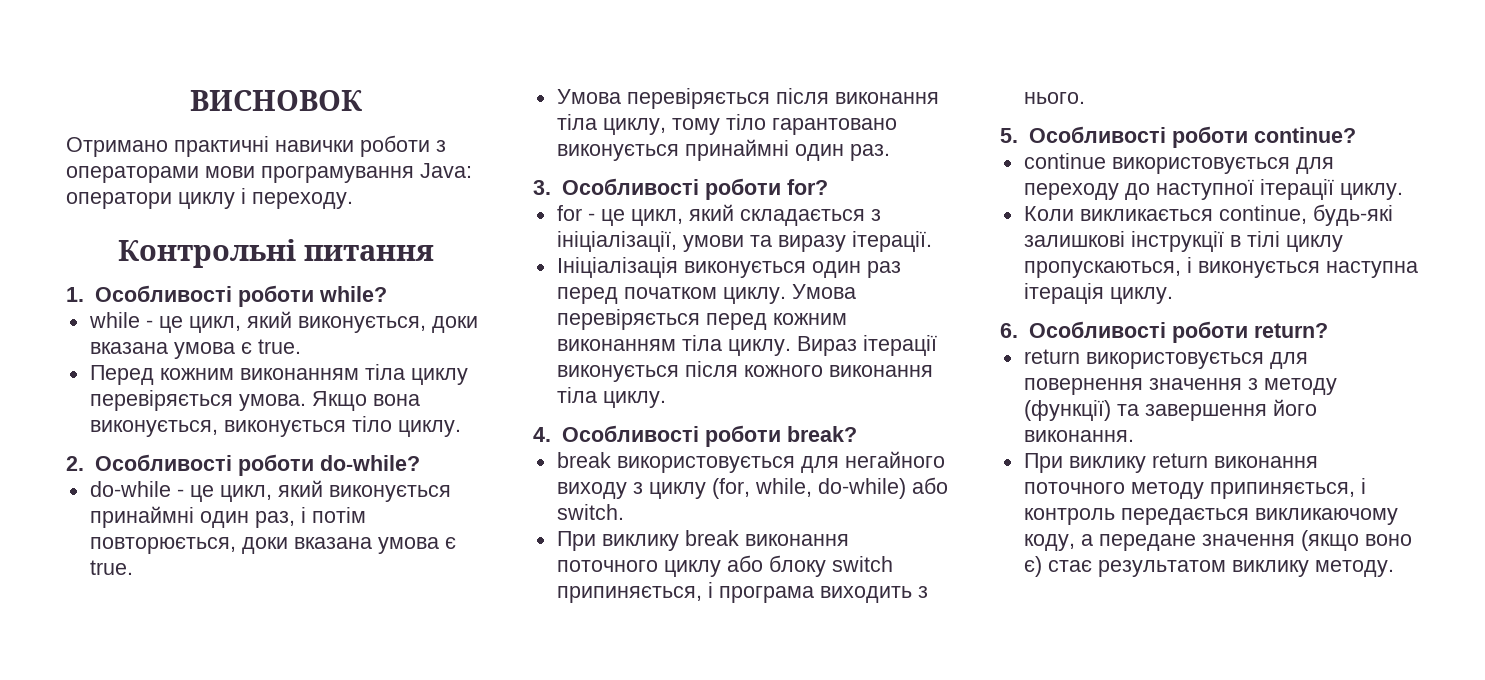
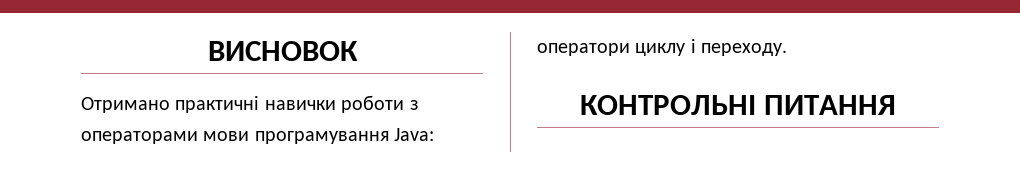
- Контрольні питання
- 1. Особливості роботи while?
- while - це цикл, який виконується, доки вказана умова є true.
- Перед кожним виконанням тіла циклу перевіряється умова. Якщо вона виконується, виконується тіло циклу.
- 2. Особливості роботи do-while?
- do-while - це цикл, який виконується принаймні один раз, і потім повторюється, доки вказана умова є true.
- Умова перевіряється після виконання тіла циклу, тому тіло гарантовано виконується принаймні один раз.
- 3. Особливості роботи for?
- for - це цикл, який складається з ініціалізації, умови та виразу ітерації.
- Ініціалізація виконується один раз перед початком циклу. Умова перевіряється перед кожним виконанням тіла циклу. Вираз ітерації виконується після кожного виконання тіла циклу.
- 4. Особливості роботи break?
- break використовується для негайного виходу з циклу (for, while, do-while) або switch.
- При виклику break виконання поточного циклу або блоку switch припиняється, і програма виходить з нього.
- 5. Особливості роботи continue?
- continue використовується для переходу до наступної ітерації циклу.
- Коли викликається continue, будь-які залишкові інструкції в тілі циклу пропускаються, і виконується наступна ітерація циклу.
- 6. Особливості роботи return?
- return використовується для повернення значення з методу (функції) та завершення його виконання.
- При виклику return виконання поточного методу припиняється, і контроль передається викликаючому коду, а передане значення (якщо воно є) стає результатом виклику методу.
+ КОНТРОЛЬНІ ПИТАННЯ

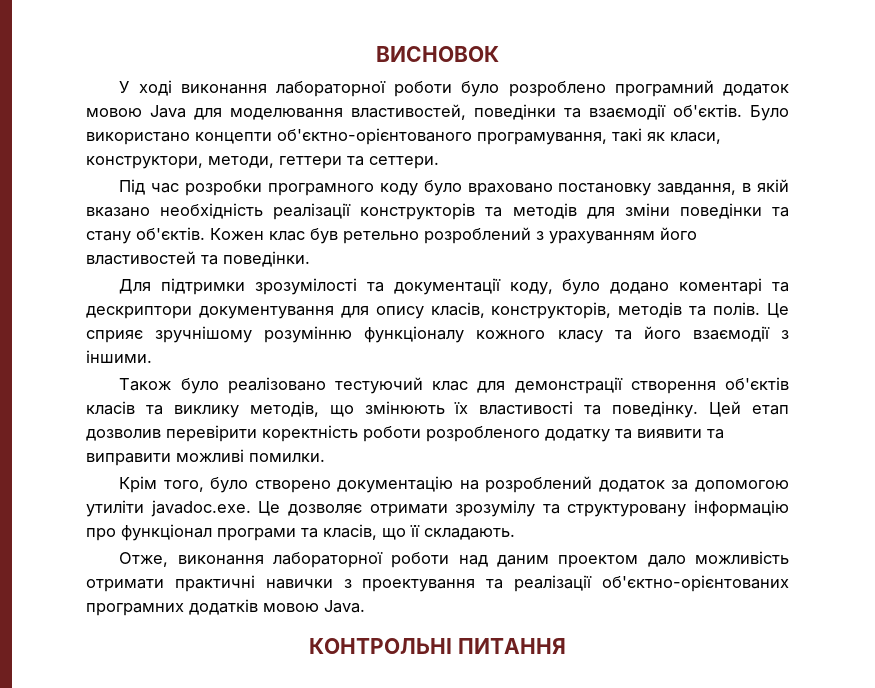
- Отримано практичні навички роботи з операторами мови програмування Java: оператори циклу і переходу.
+ У ході виконання лабораторної роботи було розроблено програмний додаток мовою Java для моделювання властивостей, поведінки та взаємодії об'єктів. Було використано концепти об'єктно-орієнтованого програмування, такі як класи, конструктори, методи, геттери та сеттери.
+ Під час розробки програмного коду було враховано постановку завдання, в якій вказано необхідність реалізації конструкторів та методів для зміни поведінки та стану об'єктів. Кожен клас був ретельно розроблений з урахуванням його властивостей та поведінки.
+ Для підтримки зрозумілості та документації коду, було додано коментарі та дескриптори документування для опису класів, конструкторів, методів та полів. Це сприяє зручнішому розумінню функціоналу кожного класу та його взаємодії з іншими.
+ Також було реалізовано тестуючий клас для демонстрації створення об'єктів класів та виклику методів, що змінюють їх властивості та поведінку. Цей етап дозволив перевірити коректність роботи розробленого додатку та виявити та виправити можливі помилки.
+ Крім того, було створено документацію на розроблений додаток за допомогою утиліти javadoc.exe. Це дозволяє отримати зрозумілу та структуровану інформацію про функціонал програми та класів, що її складають.
+ Отже, виконання лабораторної роботи над даним проектом дало можливість отримати практичні навички з проектування та реалізації об'єктно-орієнтованих програмних додатків мовою Java.

